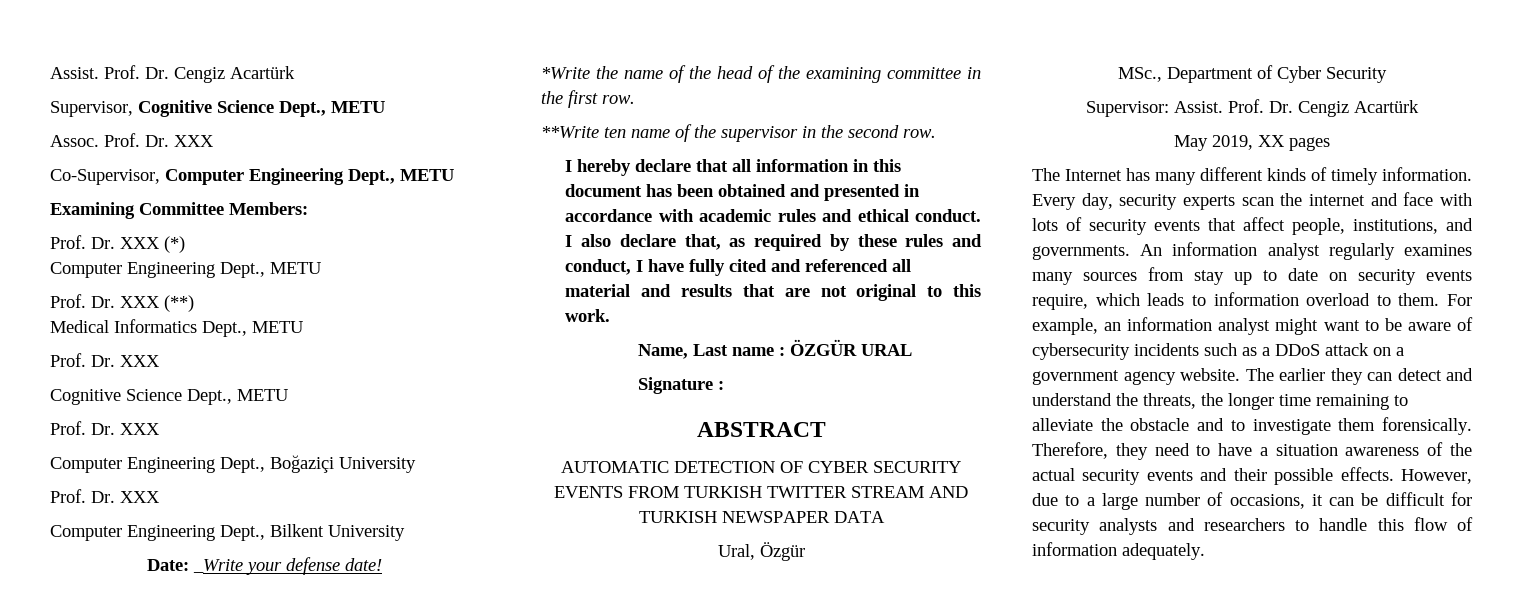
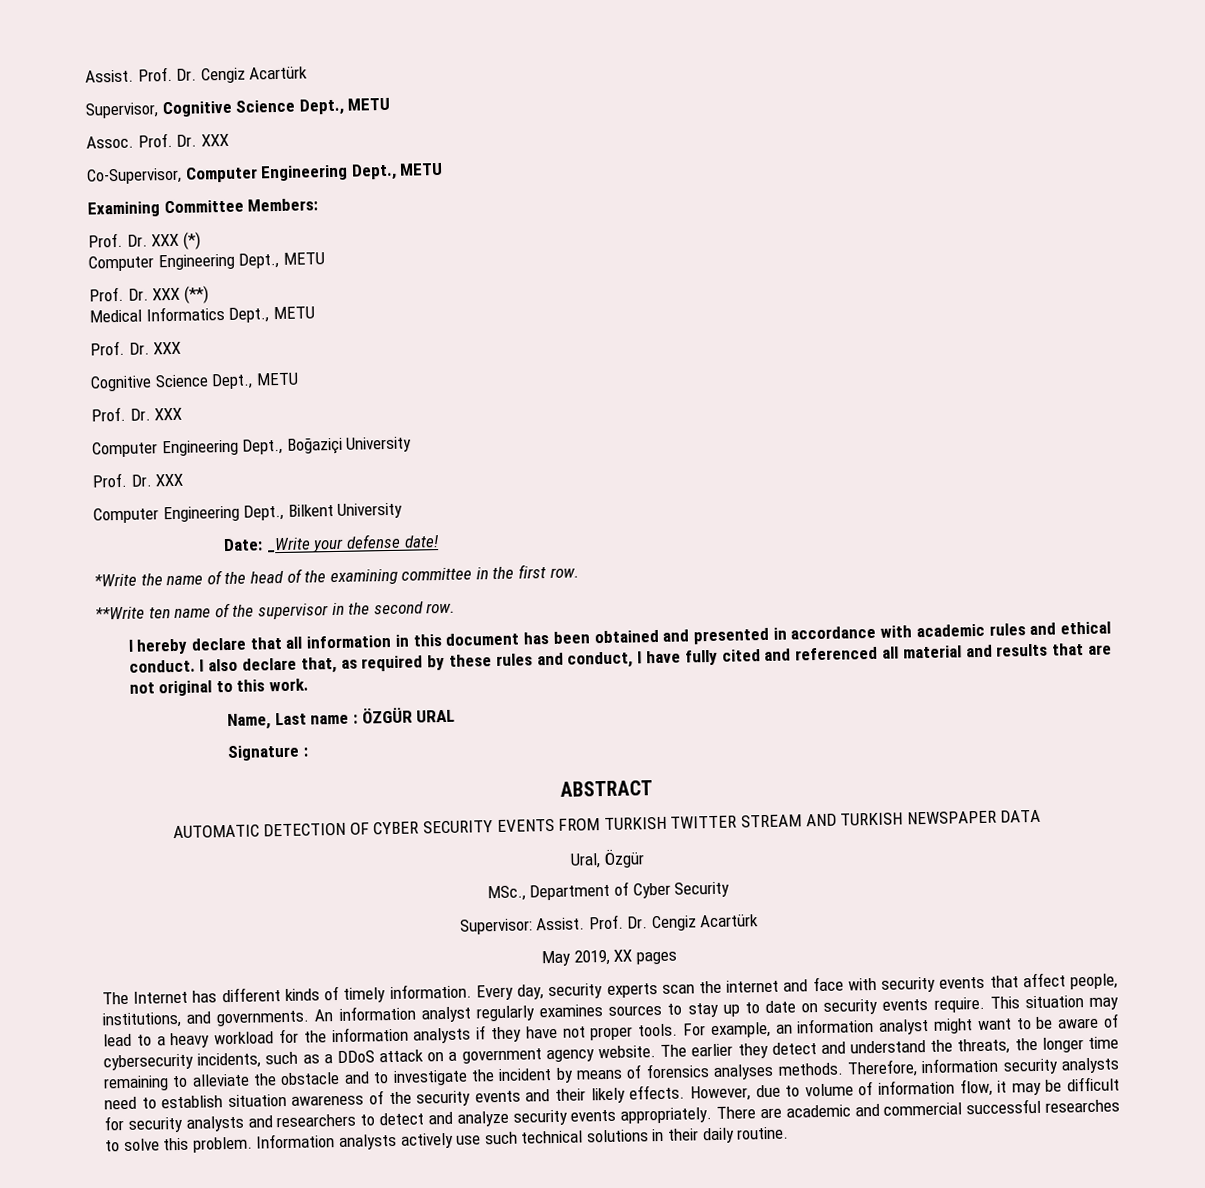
- The Internet has many different kinds of timely information.
+ The Internet has different kinds of timely information.
- Every day, security experts scan the internet and face with lots of security events that affect people, institutions, and governments.
+ Every day, security experts scan the internet and face with security events that affect people, institutions, and governments.
- An information analyst regularly examines many sources from stay up to date on security events require, which leads to information overload to them.
+ An information analyst regularly examines sources to stay up to date on security events require. This situation may lead to a heavy workload for the information analysts if they have not proper tools.
- For example, an information analyst might want to be aware of cybersecurity incidents such as a DDoS attack on a government agency website.
+ For example, an information analyst might want to be aware of cybersecurity incidents, such as a DDoS attack on a government agency website.
- The earlier they can detect and understand the threats, the longer time remaining to alleviate the obstacle and to investigate them forensically. Therefore, they need to have a situation awareness of the actual security events and their possible effects.
+ The earlier they detect and understand the threats, the longer time remaining to alleviate the obstacle and to investigate the incident by means of forensics analyses methods. Therefore, information security analysts need to establish situation awareness of the security events and their likely effects.
- However, due to a large number of occasions, it can be difficult for security analysts and researchers to handle this flow of information adequately.
+ However, due to volume of information flow, it may be difficult for security analysts and researchers to detect and analyze security events appropriately. There are academic and commercial successful researches to solve this problem. Information analysts actively use such technical solutions in their daily routine.

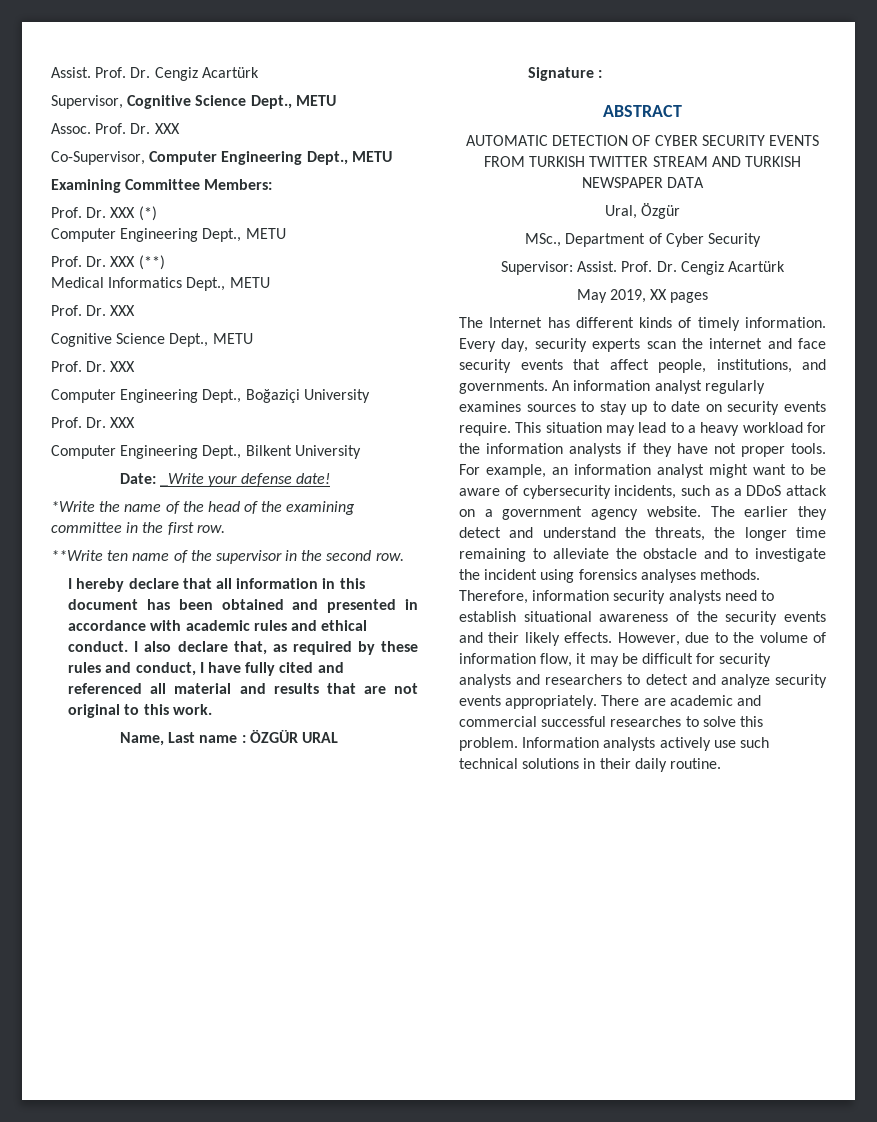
- Every day, security experts scan the internet and face with security events that affect people, institutions, and governments.
+ Every day, security experts scan the internet and face security events that affect people, institutions, and governments.
- The earlier they detect and understand the threats, the longer time remaining to alleviate the obstacle and to investigate the incident by means of forensics analyses methods.
+ The earlier they detect and understand the threats, the longer time remaining to alleviate the obstacle and to investigate the incident using forensics analyses methods.
- Therefore, information security analysts need to establish situation awareness of the security events and their likely effects.
+ Therefore, information security analysts need to establish situational awareness of the security events and their likely effects.
- However, due to volume of information flow, it may be difficult for security analysts and researchers to detect and analyze security events appropriately.
+ However, due to the volume of information flow, it may be difficult for security analysts and researchers to detect and analyze security events appropriately.

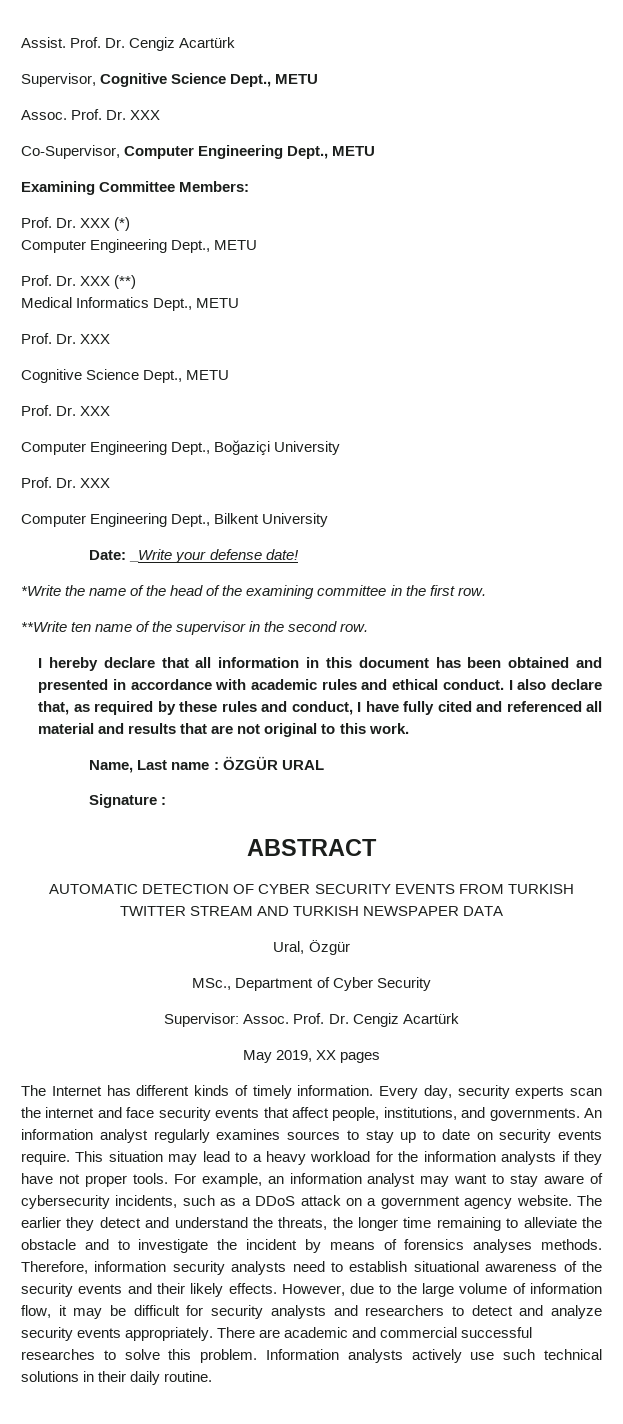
- Supervisor: Assist.
+ Supervisor: Assoc.
- For example, an information analyst might want to be aware of cybersecurity incidents, such as a DDoS attack on a government agency website.
+ For example, an information analyst may want to stay aware of cybersecurity incidents, such as a DDoS attack on a government agency website.
- The earlier they detect and understand the threats, the longer time remaining to alleviate the obstacle and to investigate the incident using forensics analyses methods.
+ The earlier they detect and understand the threats, the longer time remaining to alleviate the obstacle and to investigate the incident by means of forensics analyses methods.
- However, due to the volume of information flow, it may be difficult for security analysts and researchers to detect and analyze security events appropriately.
+ However, due to the large volume of information flow, it may be difficult for security analysts and researchers to detect and analyze security events appropriately.

